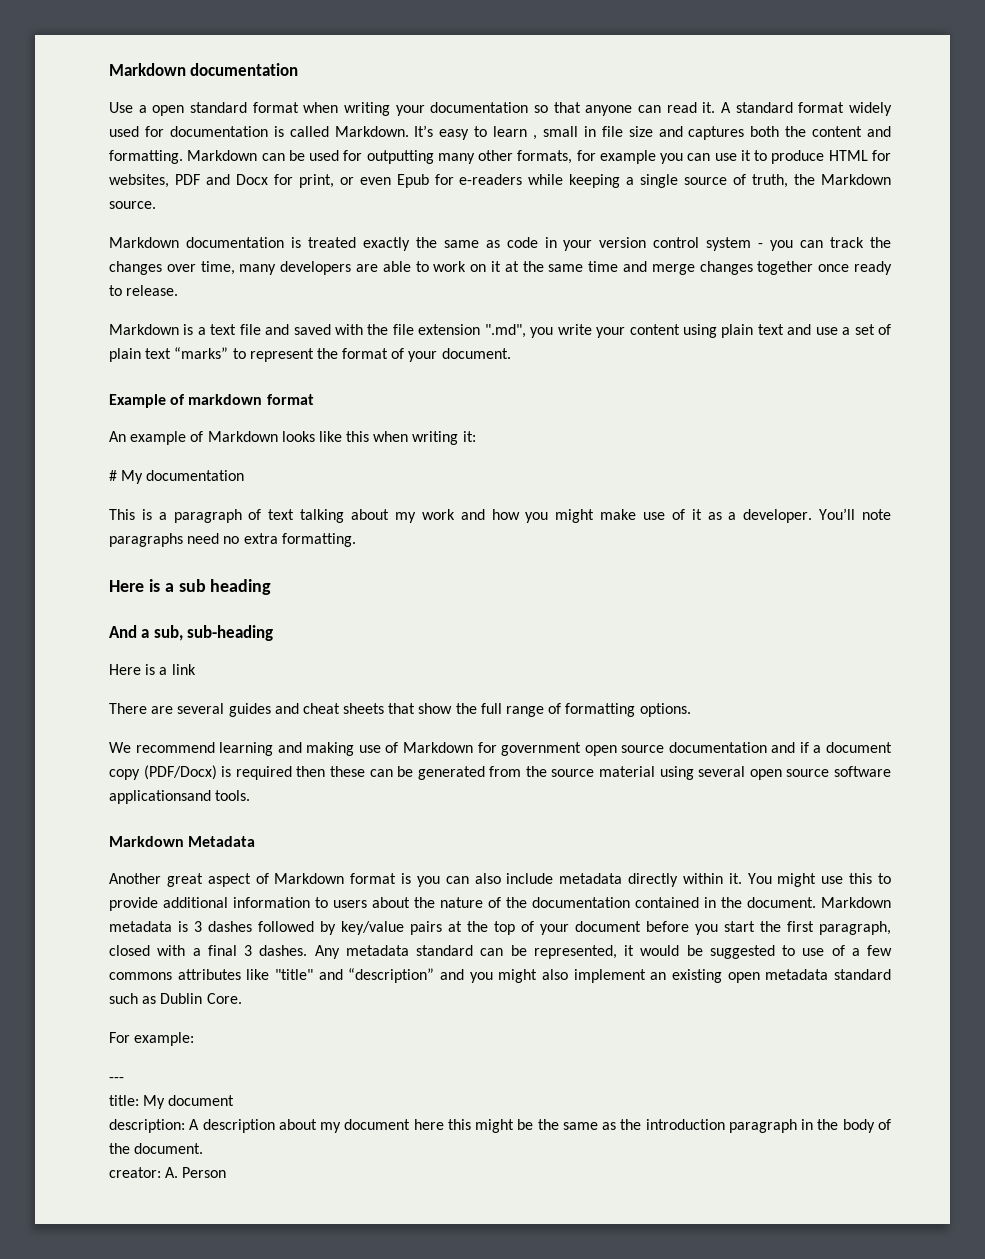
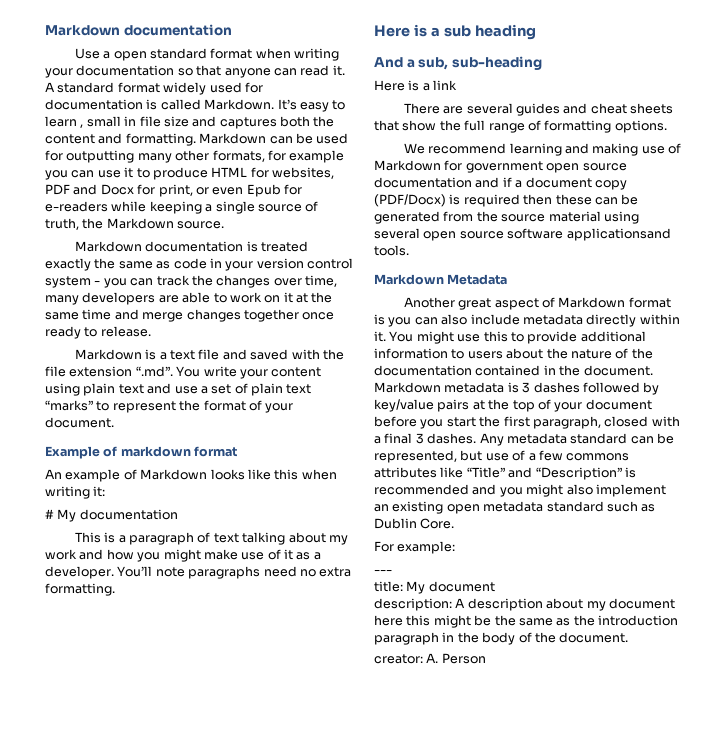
- Markdown is a text file and saved with the file extension ".md", you write your content using plain text and use a set of plain text “marks” to represent the format of your document.
+ Markdown is a text file and saved with the file extension “.md”. You write your content using plain text and use a set of plain text “marks” to represent the format of your document.
- Any metadata standard can be represented, it would be suggested to use of a few commons attributes like "title" and “description” and you might also implement an existing open metadata standard such as Dublin Core.
+ Any metadata standard can be represented, but use of a few commons attributes like “Title” and “Description” is recommended and you might also implement an existing open metadata standard such as Dublin Core.

